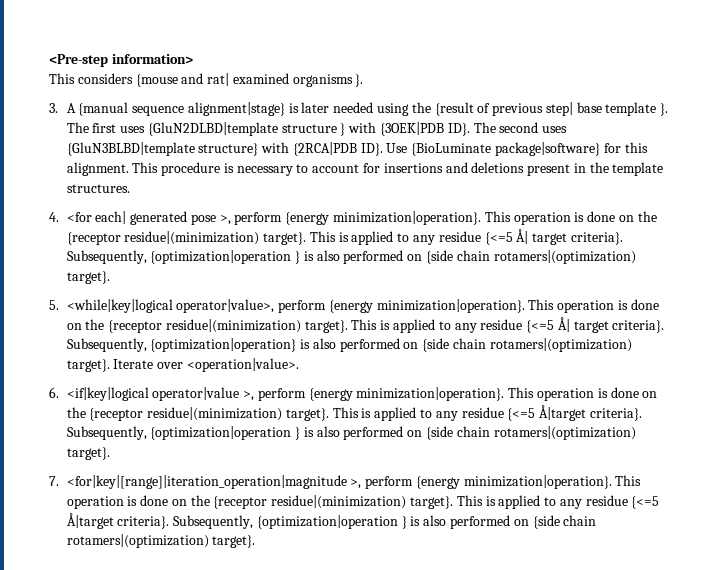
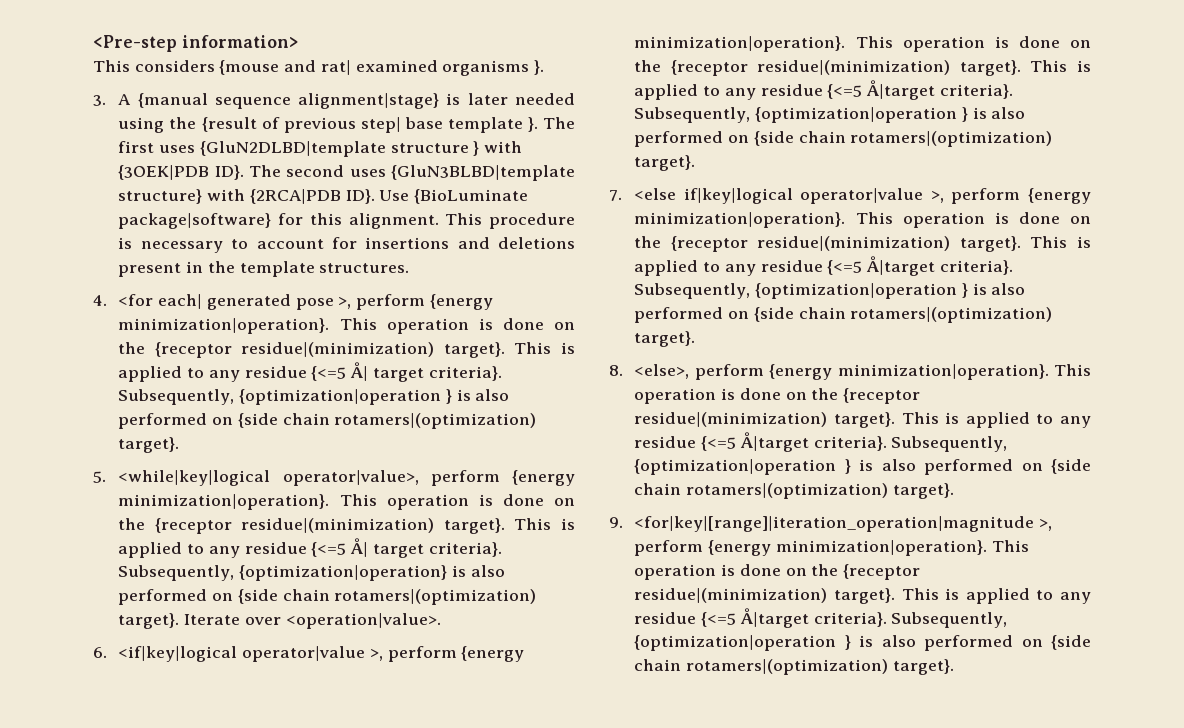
- 7. <for|key|[range]|iteration_operation|magnitude >, perform {energy minimization|operation}.
+ 7. <else if|key|logical operator|value >, perform {energy minimization|operation}. This operation is done on the {receptor residue|(minimization) target}. This is applied to any residue {<=5 Å|target criteria}. Subsequently, {optimization|operation } is also performed on {side chain rotamers|(optimization) target}.
+ 8. <else>, perform {energy minimization|operation}. This operation is done on the {receptor residue|(minimization) target}. This is applied to any residue {<=5 Å|target criteria}. Subsequently, {optimization|operation } is also performed on {side chain rotamers|(optimization) target}.
+ 9. <for|key|[range]|iteration_operation|magnitude >, perform {energy minimization|operation}.

